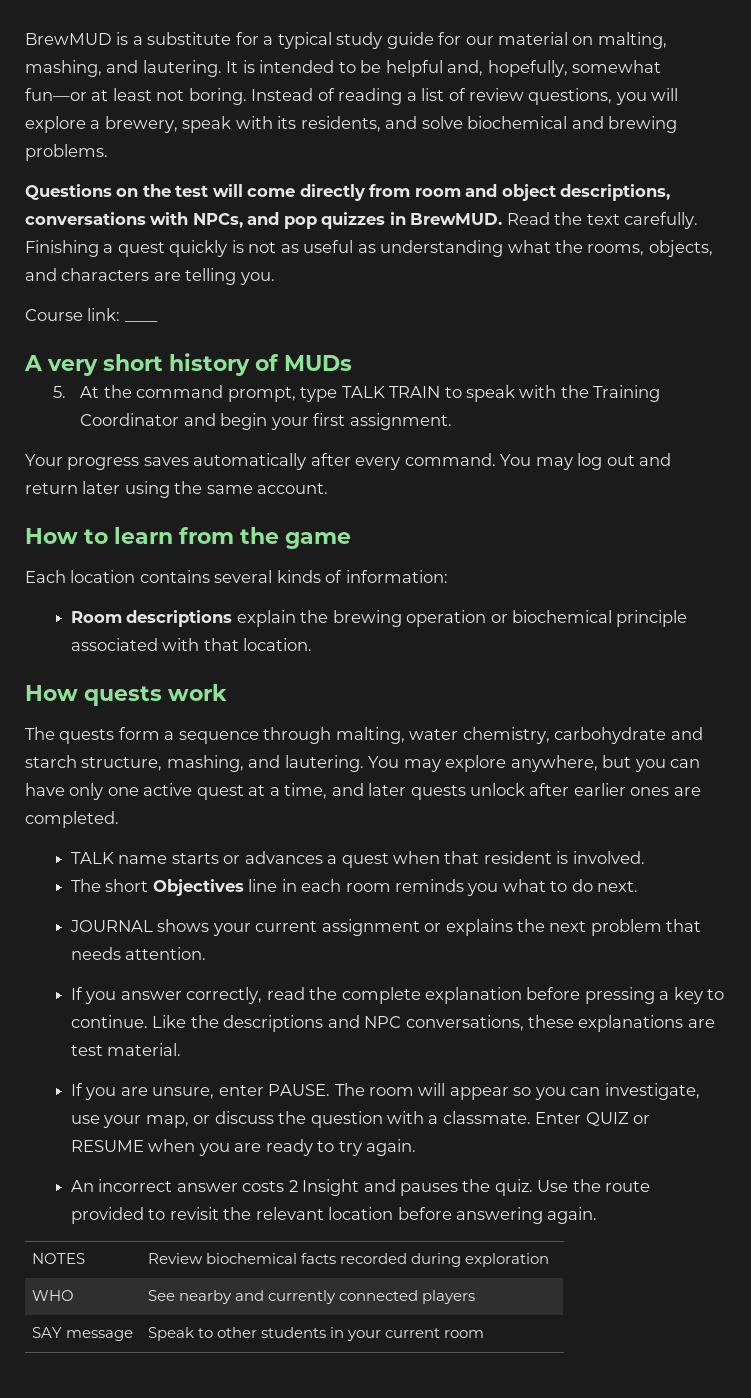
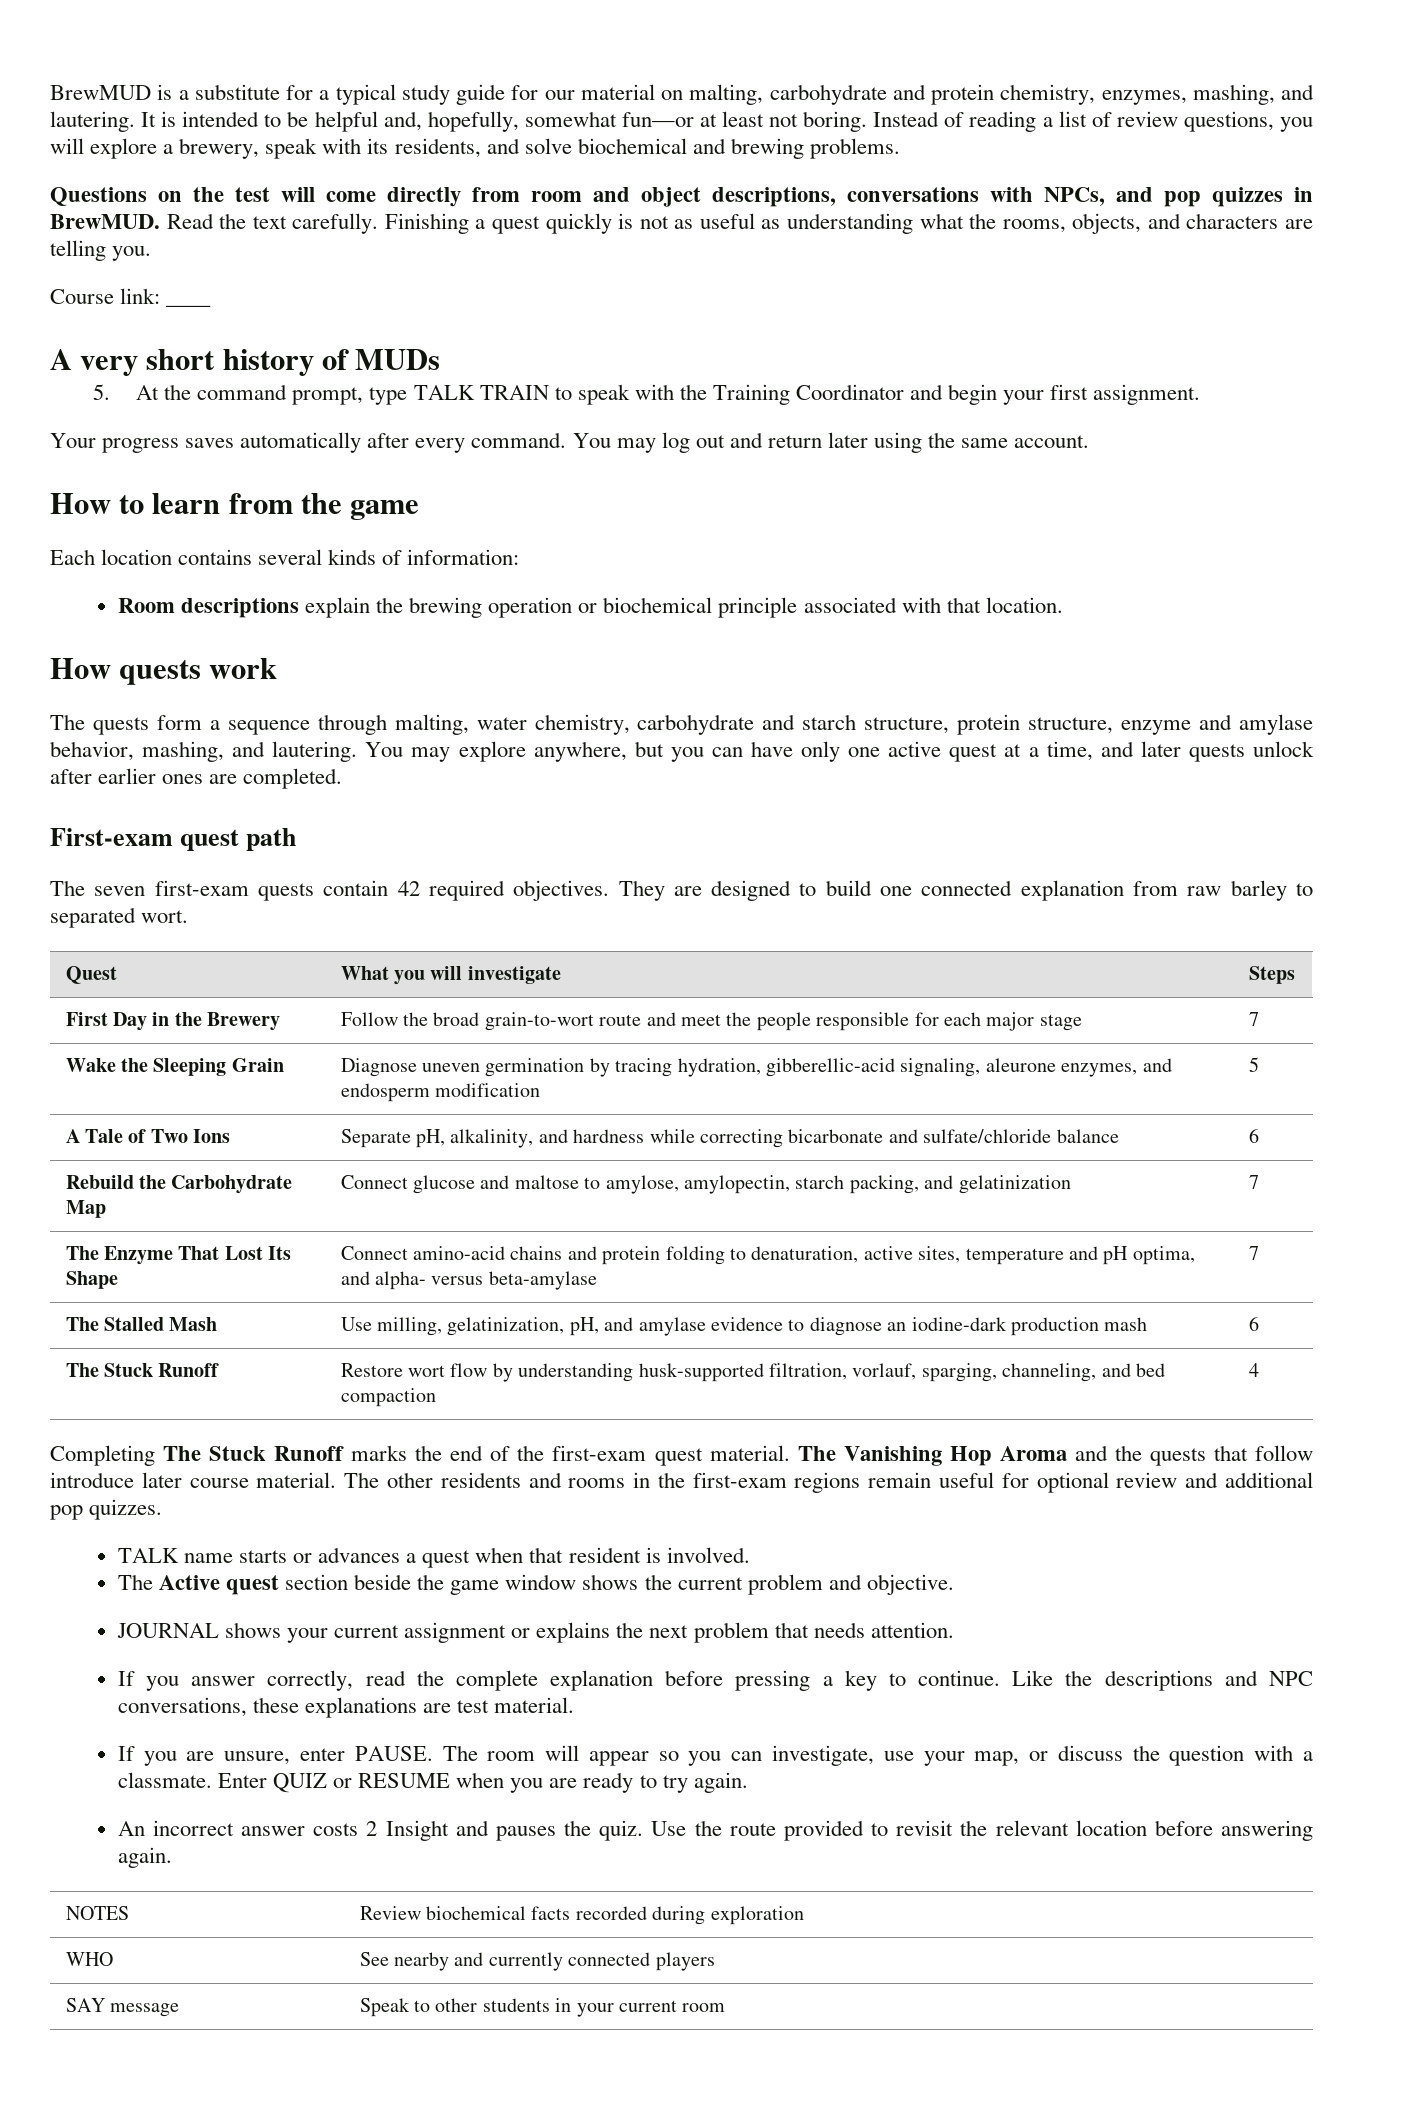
- BrewMUD is a substitute for a typical study guide for our material on malting, mashing, and lautering.
+ BrewMUD is a substitute for a typical study guide for our material on malting, carbohydrate and protein chemistry, enzymes, mashing, and lautering.
- The quests form a sequence through malting, water chemistry, carbohydrate and starch structure, mashing, and lautering.
+ The quests form a sequence through malting, water chemistry, carbohydrate and starch structure, protein structure, enzyme and amylase behavior, mashing, and lautering.
+ First-exam quest path
+ The seven first-exam quests contain 42 required objectives. They are designed to build one connected explanation from raw barley to separated wort.
+ Quest | What you will investigate | Steps
+ First Day in the Brewery | Follow the broad grain-to-wort route and meet the people responsible for each major stage | 7
+ Wake the Sleeping Grain | Diagnose uneven germination by tracing hydration, gibberellic-acid signaling, aleurone enzymes, and endosperm modification | 5
+ A Tale of Two Ions | Separate pH, alkalinity, and hardness while correcting bicarbonate and sulfate/chloride balance | 6
+ Rebuild the Carbohydrate Map | Connect glucose and maltose to amylose, amylopectin, starch packing, and gelatinization | 7
+ The Enzyme That Lost Its Shape | Connect amino-acid chains and protein folding to denaturation, active sites, temperature and pH optima, and alpha- versus beta-amylase | 7
+ The Stalled Mash | Use milling, gelatinization, pH, and amylase evidence to diagnose an iodine-dark production mash | 6
+ The Stuck Runoff | Restore wort flow by understanding husk-supported filtration, vorlauf, sparging, channeling, and bed compaction | 4
+ Completing The Stuck Runoff marks the end of the first-exam quest material. The Vanishing Hop Aroma and the quests that follow introduce later course material. The other residents and rooms in the first-exam regions remain useful for optional review and additional pop quizzes.
- The short Objectives line in each room reminds you what to do next.
+ The Active quest section beside the game window shows the current problem and objective.

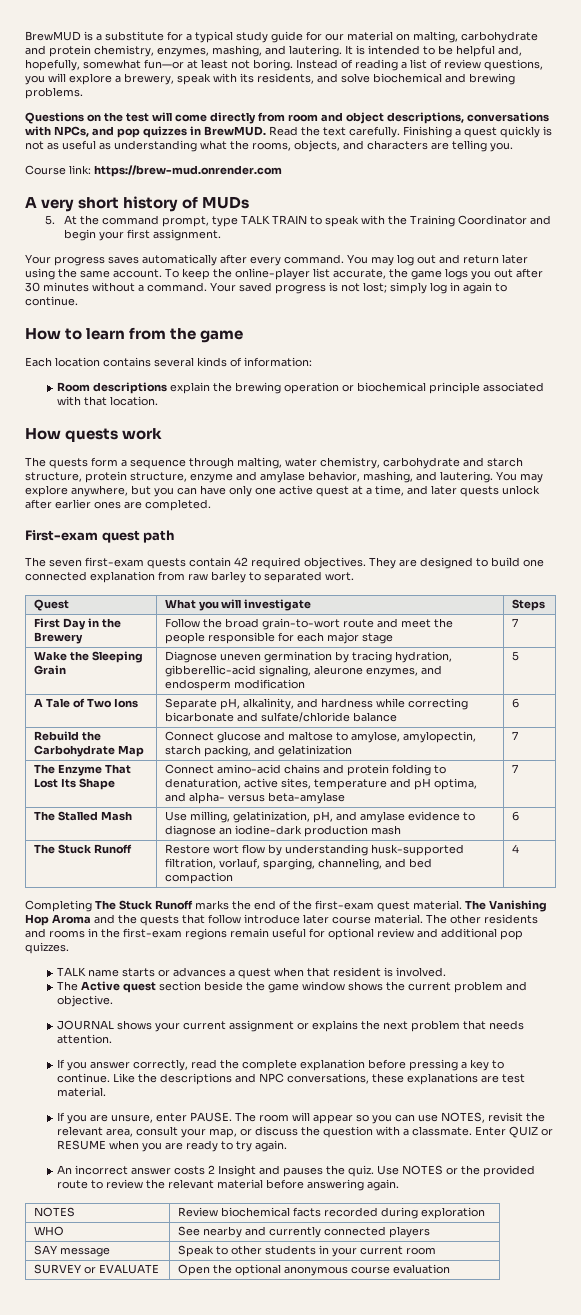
- Course link: ____
+ Course link: https://brew-mud.onrender.com
+ To keep the online-player list accurate, the game logs you out after 30 minutes without a command. Your saved progress is not lost; simply log in again to continue.
- The room will appear so you can investigate, use your map, or discuss the question with a classmate.
+ The room will appear so you can use NOTES, revisit the relevant area, consult your map, or discuss the question with a classmate.
- Use the route provided to revisit the relevant location before answering again.
+ Use NOTES or the provided route to review the relevant material before answering again.
+ SURVEY or EVALUATE | Open the optional anonymous course evaluation

